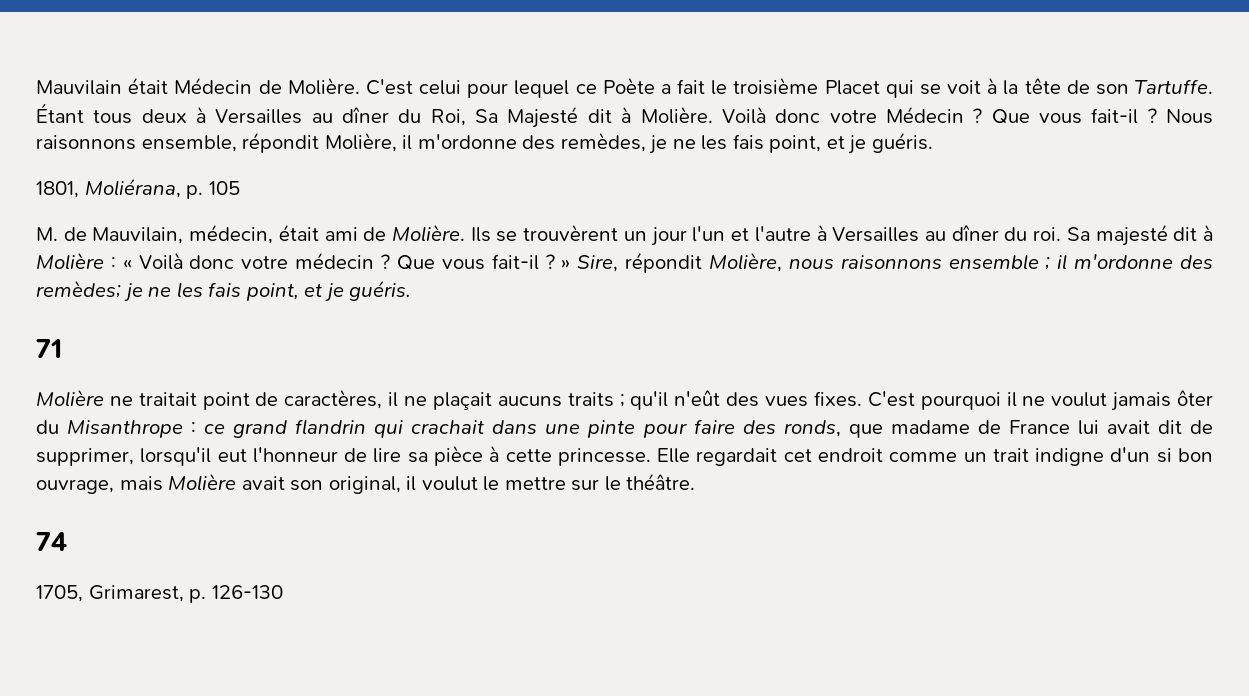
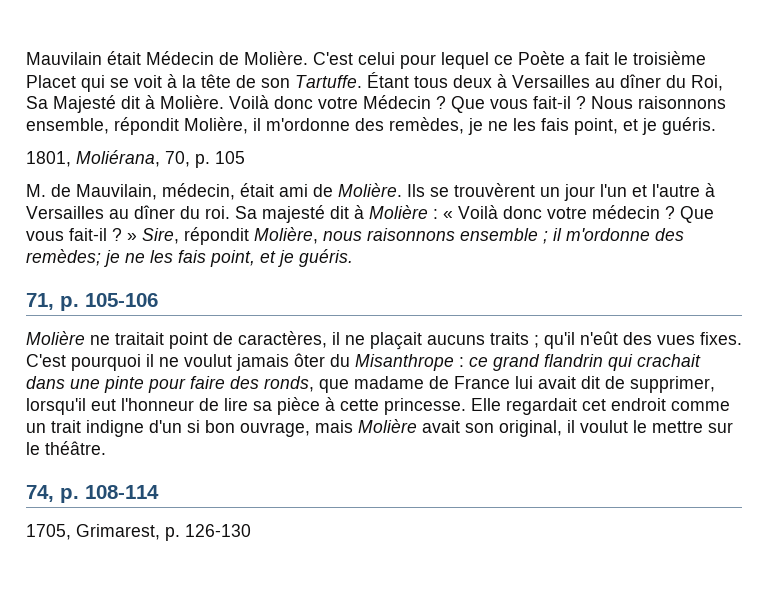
- 1801, Moliérana, p. 105
+ 1801, Moliérana, 70, p. 105
- 71
+ 71, p. 105-106
- 74
+ 74, p. 108-114

